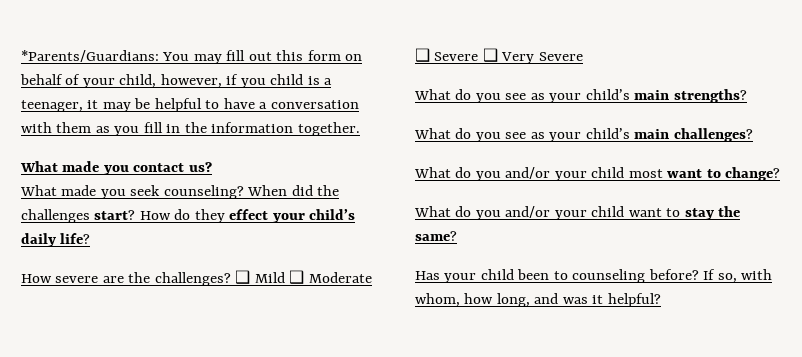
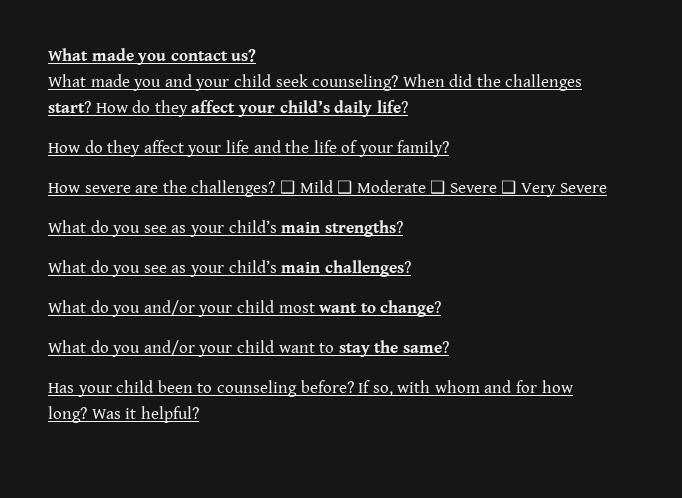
- *Parents/Guardians: You may fill out this form on behalf of your child, however, if you child is a teenager, it may be helpful to have a conversation with them as you fill in the information together.
- What made you seek counseling?
+ What made you and your child seek counseling?
- How do they effect your child’s daily life?
+ How do they affect your child’s daily life?
+ How do they affect your life and the life of your family?
- If so, with whom, how long, and was it helpful?
+ If so, with whom and for how long? Was it helpful?

